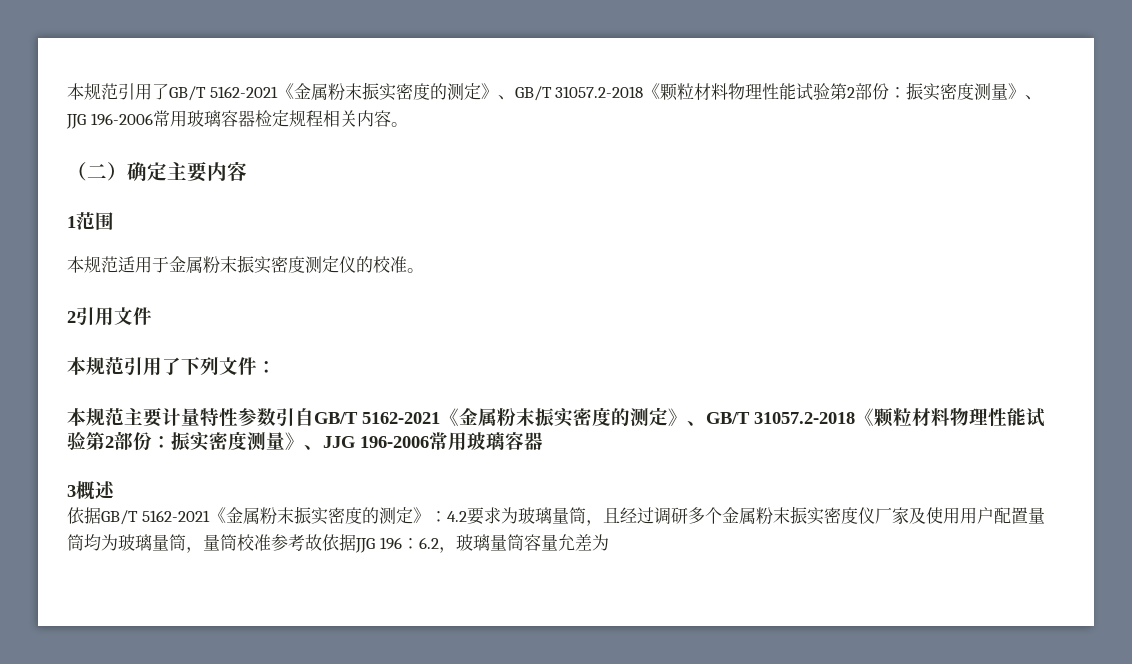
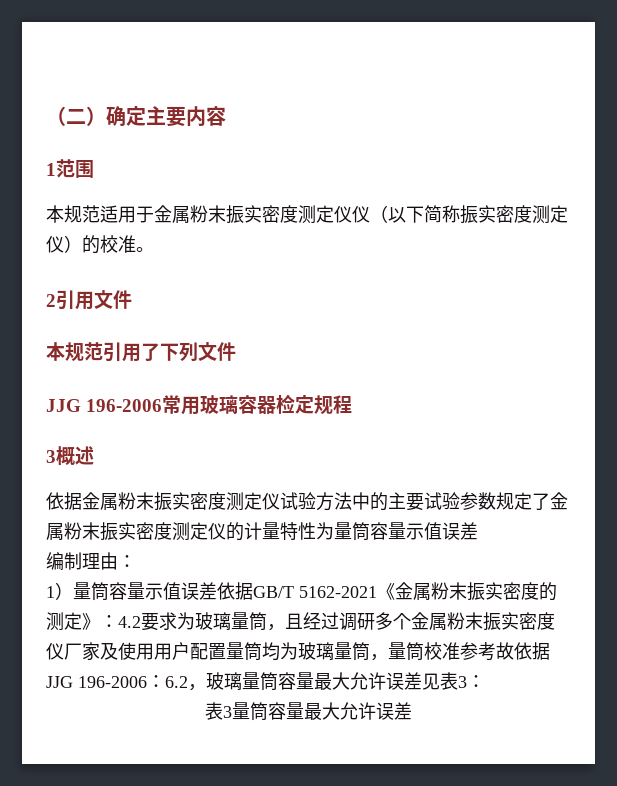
- 本规范引用了GB/T 5162-2021《金属粉末振实密度的测定》、GB/T 31057.2-2018《颗粒材料物理性能试验第2部份：振实密度测量》、JJG 196-2006常用玻璃容器检定规程相关内容。
- 本规范适用于金属粉末振实密度测定仪的校准。
+ 本规范适用于金属粉末振实密度测定仪仪（以下简称振实密度测定仪）的校准。
- 本规范引用了下列文件：
- 本规范主要计量特性参数引自GB/T 5162-2021《金属粉末振实密度的测定》、GB/T 31057.2-2018《颗粒材料物理性能试验第2部份：振实密度测量》、JJG 196-2006常用玻璃容器
+ 本规范引用了下列文件
+ JJG 196-2006常用玻璃容器检定规程
  3概述
- 依据GB/T 5162-2021《金属粉末振实密度的测定》：4.2要求为玻璃量筒，且经过调研多个金属粉末振实密度仪厂家及使用用户配置量筒均为玻璃量筒，量筒校准参考故依据JJG 196：6.2，玻璃量筒容量允差为
+ 依据金属粉末振实密度测定仪试验方法中的主要试验参数规定了金属粉末振实密度测定仪的计量特性为量筒容量示值误差
+ 编制理由：
+ 1）量筒容量示值误差依据GB/T 5162-2021《金属粉末振实密度的测定》：4.2要求为玻璃量筒，且经过调研多个金属粉末振实密度仪厂家及使用用户配置量筒均为玻璃量筒，量筒校准参考故依据JJG 196-2006：6.2，玻璃量筒容量最大允许误差见表3：
+ 表3量筒容量最大允许误差

